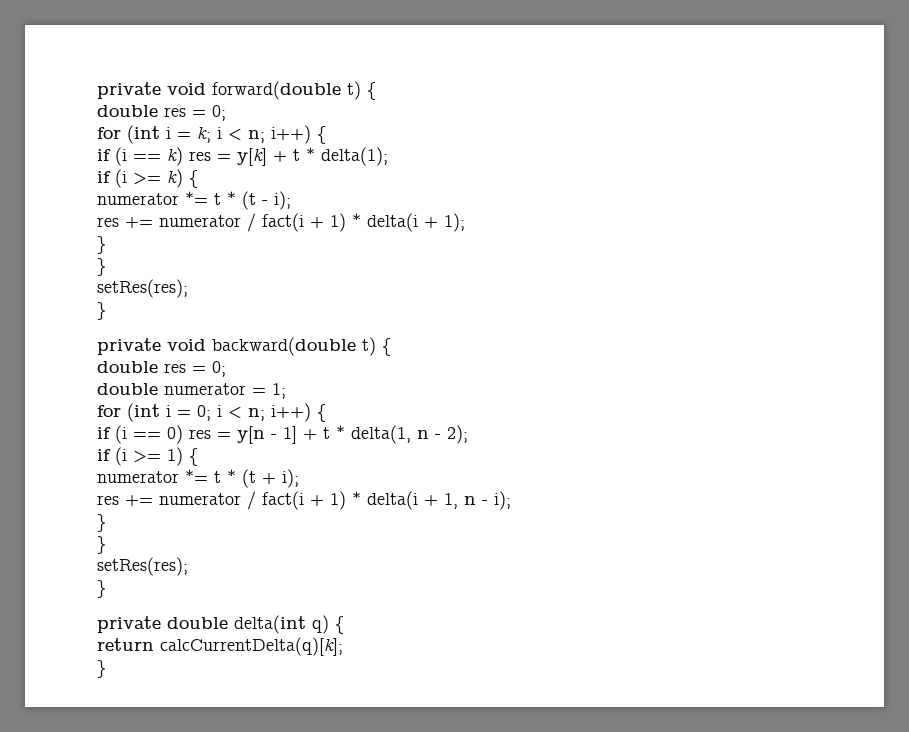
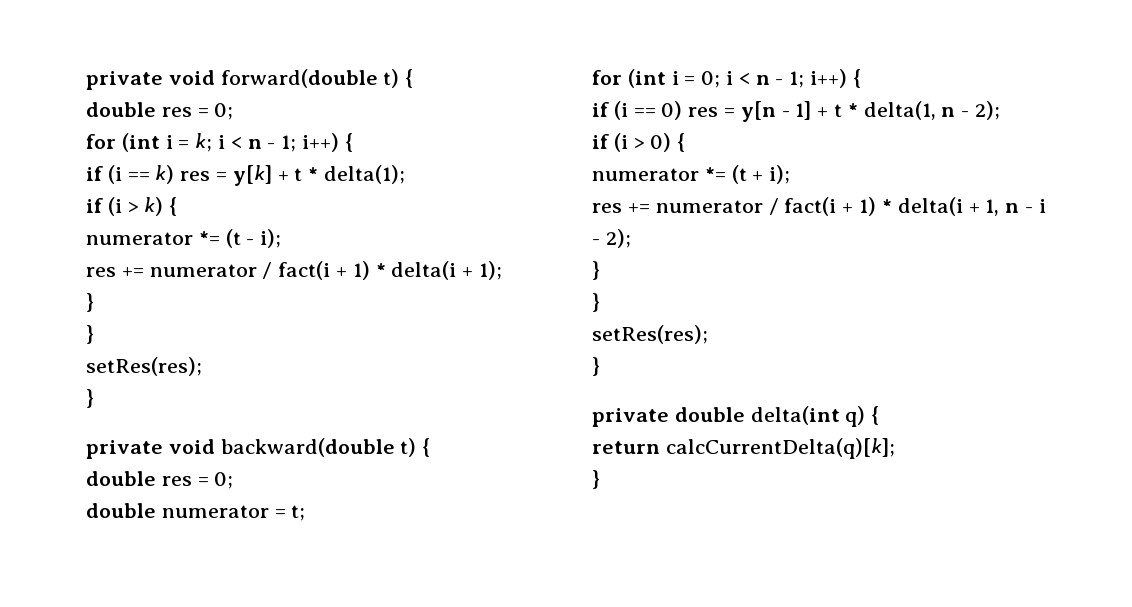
- for (int i = k; i < n; i++) {
+ for (int i = k; i < n - 1; i++) {
- if (i >= k) {
+ if (i > k) {
- numerator *= t * (t - i);
+ numerator *= (t - i);
- double numerator = 1;
+ double numerator = t;
- for (int i = 0; i < n; i++) {
+ for (int i = 0; i < n - 1; i++) {
- if (i >= 1) {
- numerator *= t * (t + i);
+ if (i > 0) {
+ numerator *= (t + i);
- res += numerator / fact(i + 1) * delta(i + 1, n - i);
+ res += numerator / fact(i + 1) * delta(i + 1, n - i - 2);

